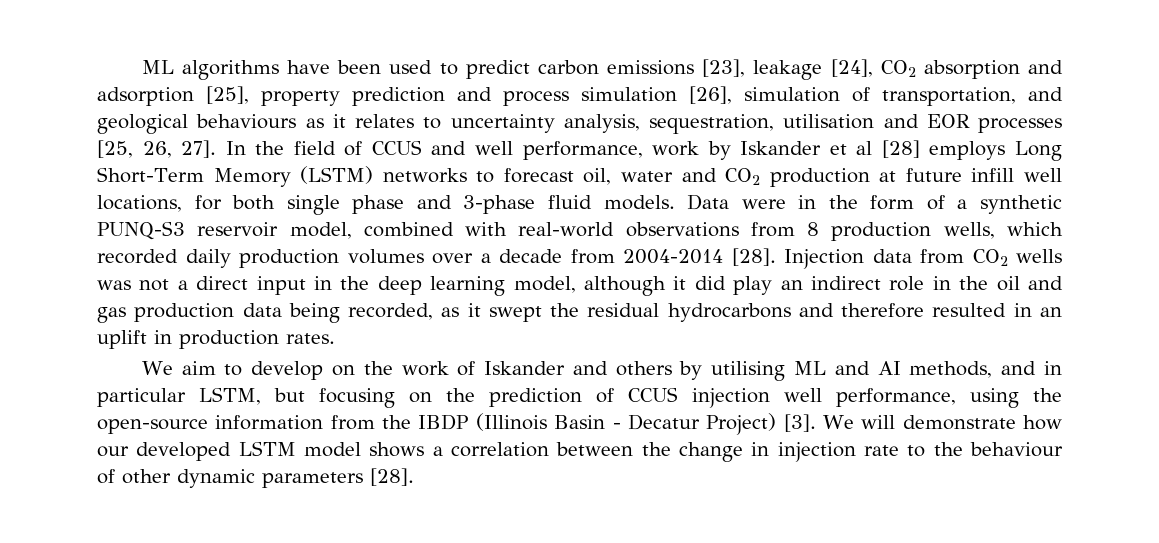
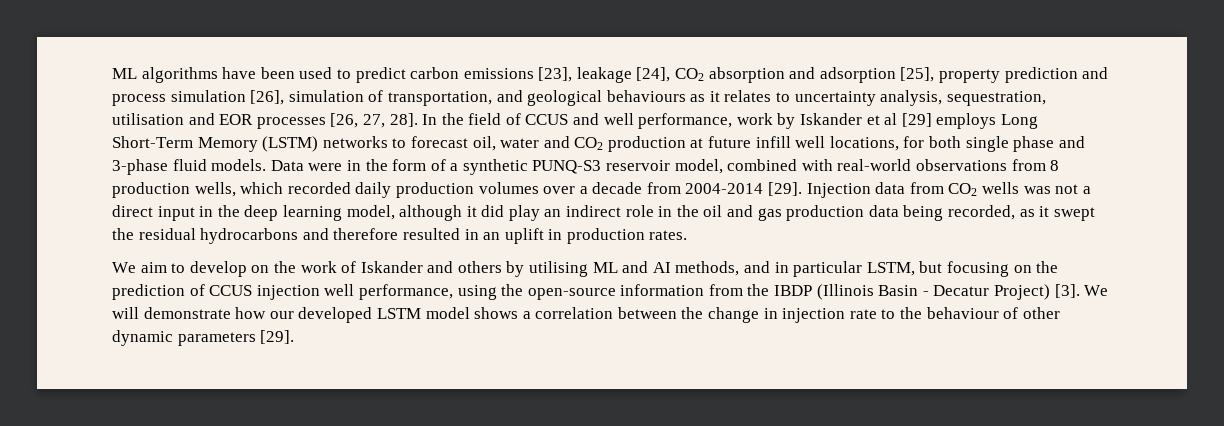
- ML algorithms have been used to predict carbon emissions [23], leakage [24], CO2 absorption and adsorption [25], property prediction and process simulation [26], simulation of transportation, and geological behaviours as it relates to uncertainty analysis, sequestration, utilisation and EOR processes [25, 26, 27].
+ ML algorithms have been used to predict carbon emissions [23], leakage [24], CO2 absorption and adsorption [25], property prediction and process simulation [26], simulation of transportation, and geological behaviours as it relates to uncertainty analysis, sequestration, utilisation and EOR processes [26, 27, 28].
- In the field of CCUS and well performance, work by Iskander et al [28] employs Long Short-Term Memory (LSTM) networks to forecast oil, water and CO2 production at future infill well locations, for both single phase and 3-phase fluid models.
+ In the field of CCUS and well performance, work by Iskander et al [29] employs Long Short-Term Memory (LSTM) networks to forecast oil, water and CO2 production at future infill well locations, for both single phase and 3-phase fluid models.
- Data were in the form of a synthetic PUNQ-S3 reservoir model, combined with real-world observations from 8 production wells, which recorded daily production volumes over a decade from 2004-2014 [28].
+ Data were in the form of a synthetic PUNQ-S3 reservoir model, combined with real-world observations from 8 production wells, which recorded daily production volumes over a decade from 2004-2014 [29].
- We will demonstrate how our developed LSTM model shows a correlation between the change in injection rate to the behaviour of other dynamic parameters [28].
+ We will demonstrate how our developed LSTM model shows a correlation between the change in injection rate to the behaviour of other dynamic parameters [29].

